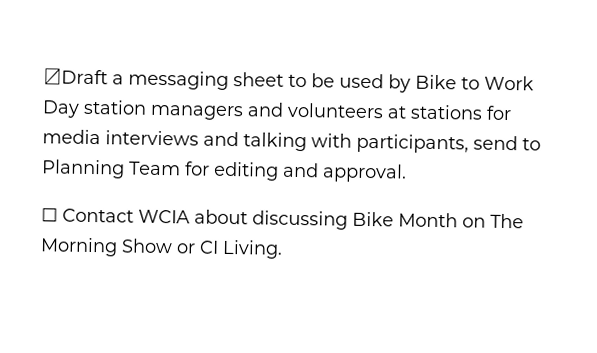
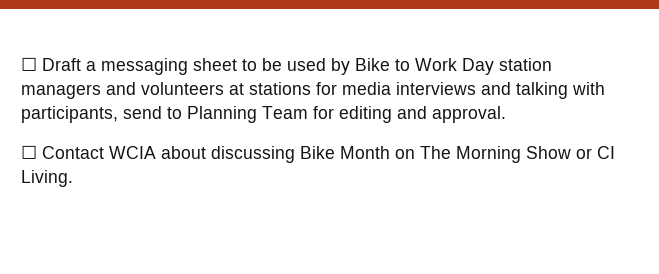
- 〼Draft a messaging sheet to be used by Bike to Work Day station managers and volunteers at stations for media interviews and talking with participants, send to Planning Team for editing and approval.
+ ☐ Draft a messaging sheet to be used by Bike to Work Day station managers and volunteers at stations for media interviews and talking with participants, send to Planning Team for editing and approval.

